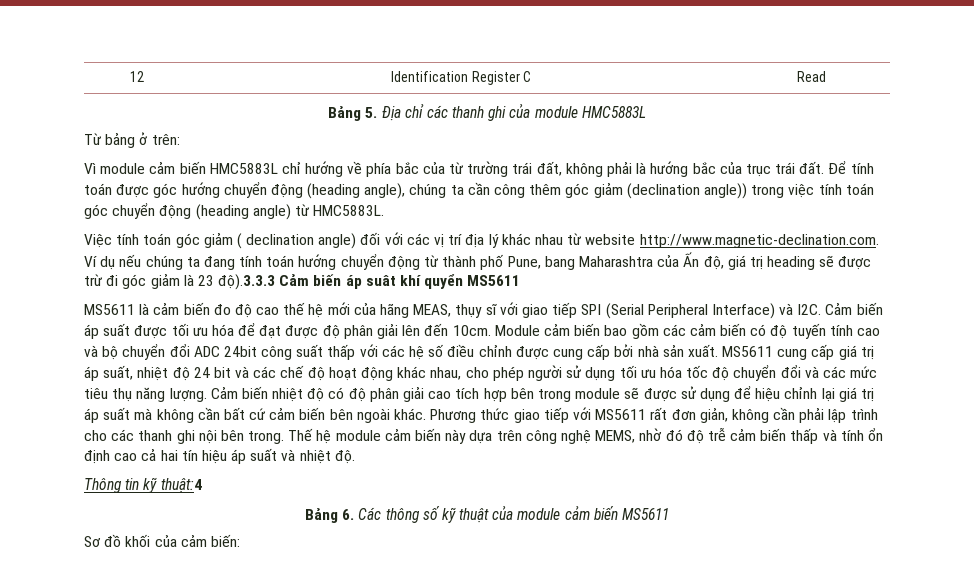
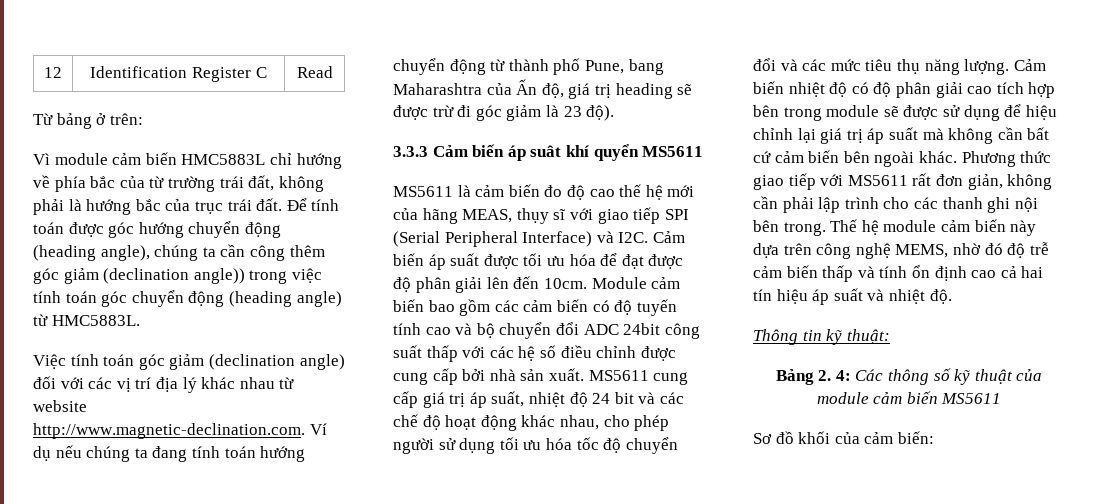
- Bảng 5. Địa chỉ các thanh ghi của module HMC5883L
- Việc tính toán góc giảm ( declination angle) đối với các vị trí địa lý khác nhau từ website http://www.magnetic-declination.com. Ví dụ nếu chúng ta đang tính toán hướng chuyển động từ thành phố Pune, bang Maharashtra của Ấn độ, giá trị heading sẽ được trừ đi góc giảm là 23 độ).3.3.3 Cảm biến áp suât khí quyển MS5611
+ Việc tính toán góc giảm (declination angle) đối với các vị trí địa lý khác nhau từ website http://www.magnetic-declination.com. Ví dụ nếu chúng ta đang tính toán hướng chuyển động từ thành phố Pune, bang Maharashtra của Ấn độ, giá trị heading sẽ được trừ đi góc giảm là 23 độ).
+ 3.3.3 Cảm biến áp suât khí quyển MS5611
- Thông tin kỹ thuật:4
- Bảng 6. Các thông số kỹ thuật của module cảm biến MS5611
+ Thông tin kỹ thuật:
+ Bảng 2. 4: Các thông số kỹ thuật của module cảm biến MS5611

